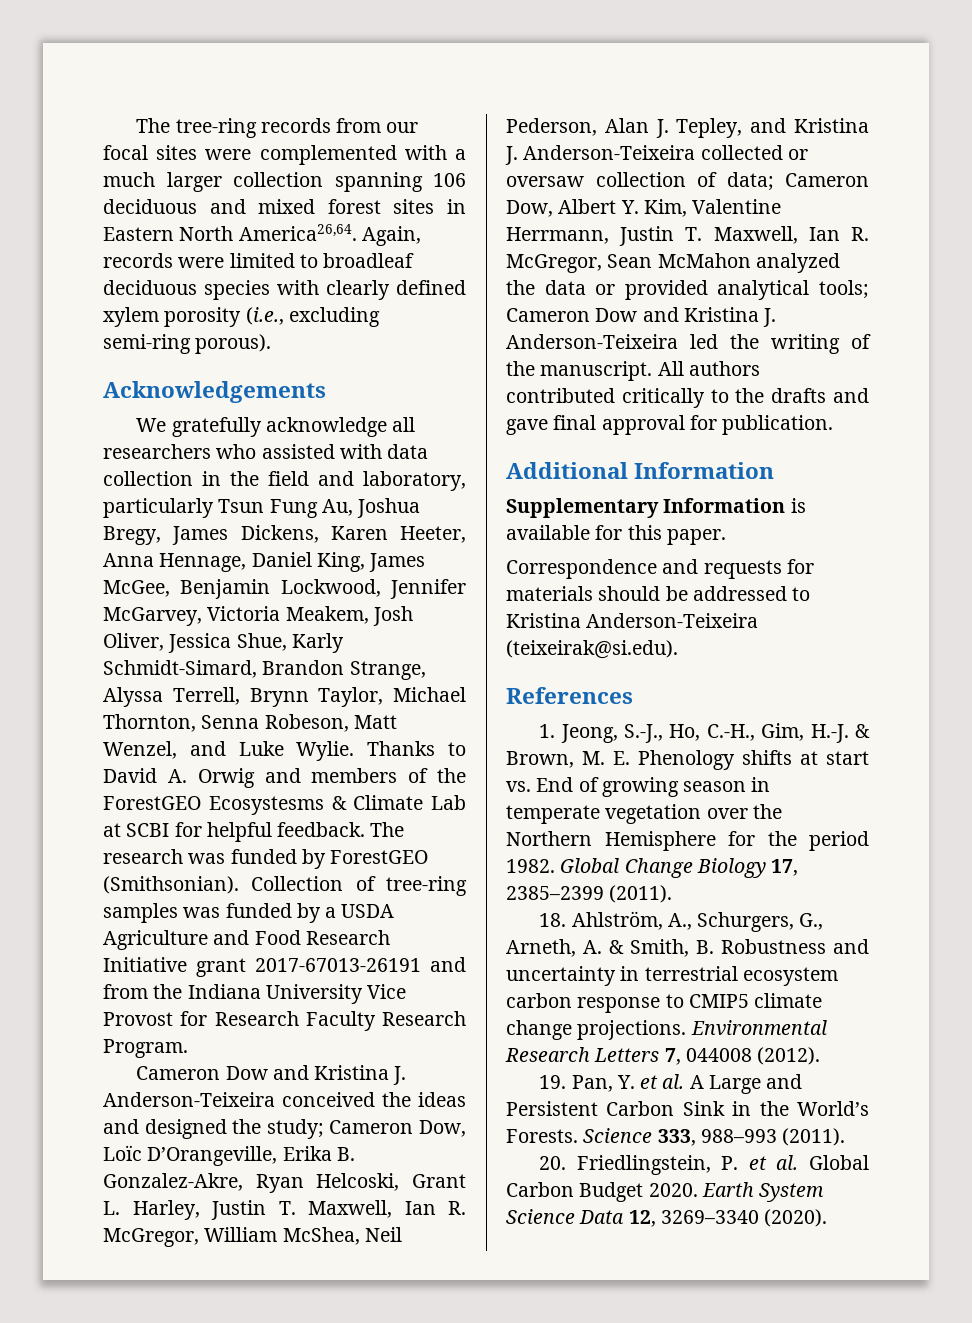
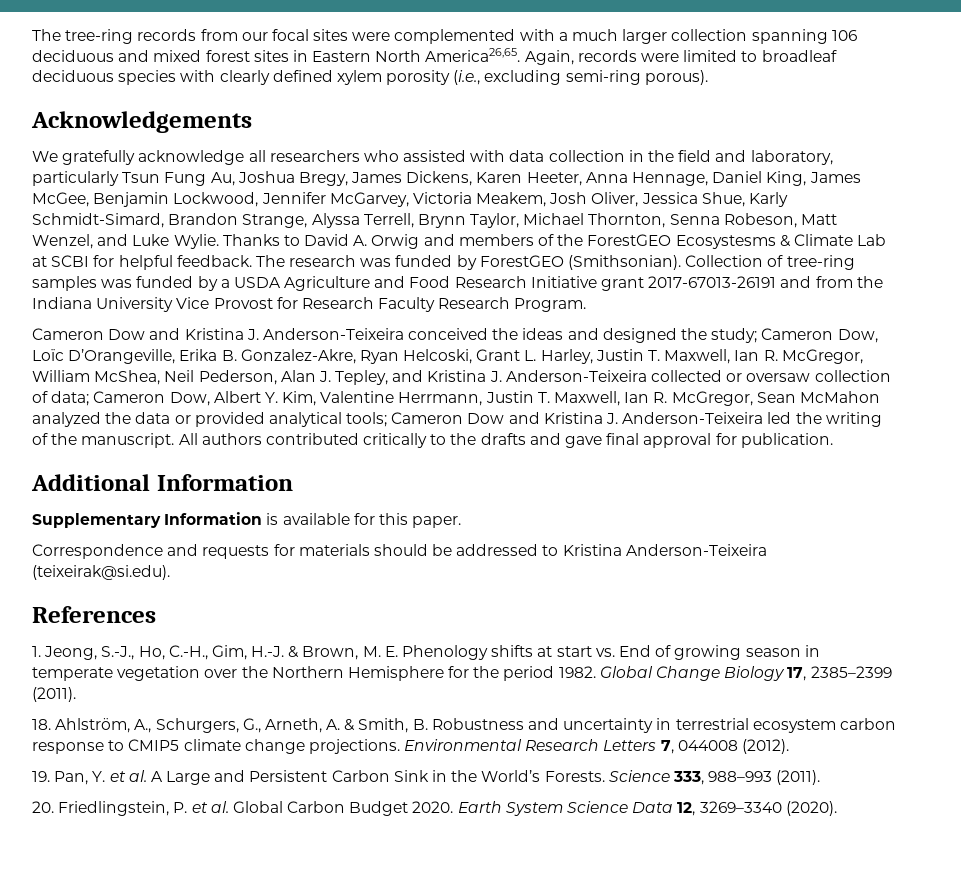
- The tree-ring records from our focal sites were complemented with a much larger collection spanning 106 deciduous and mixed forest sites in Eastern North America26,64.
+ The tree-ring records from our focal sites were complemented with a much larger collection spanning 106 deciduous and mixed forest sites in Eastern North America26,65.

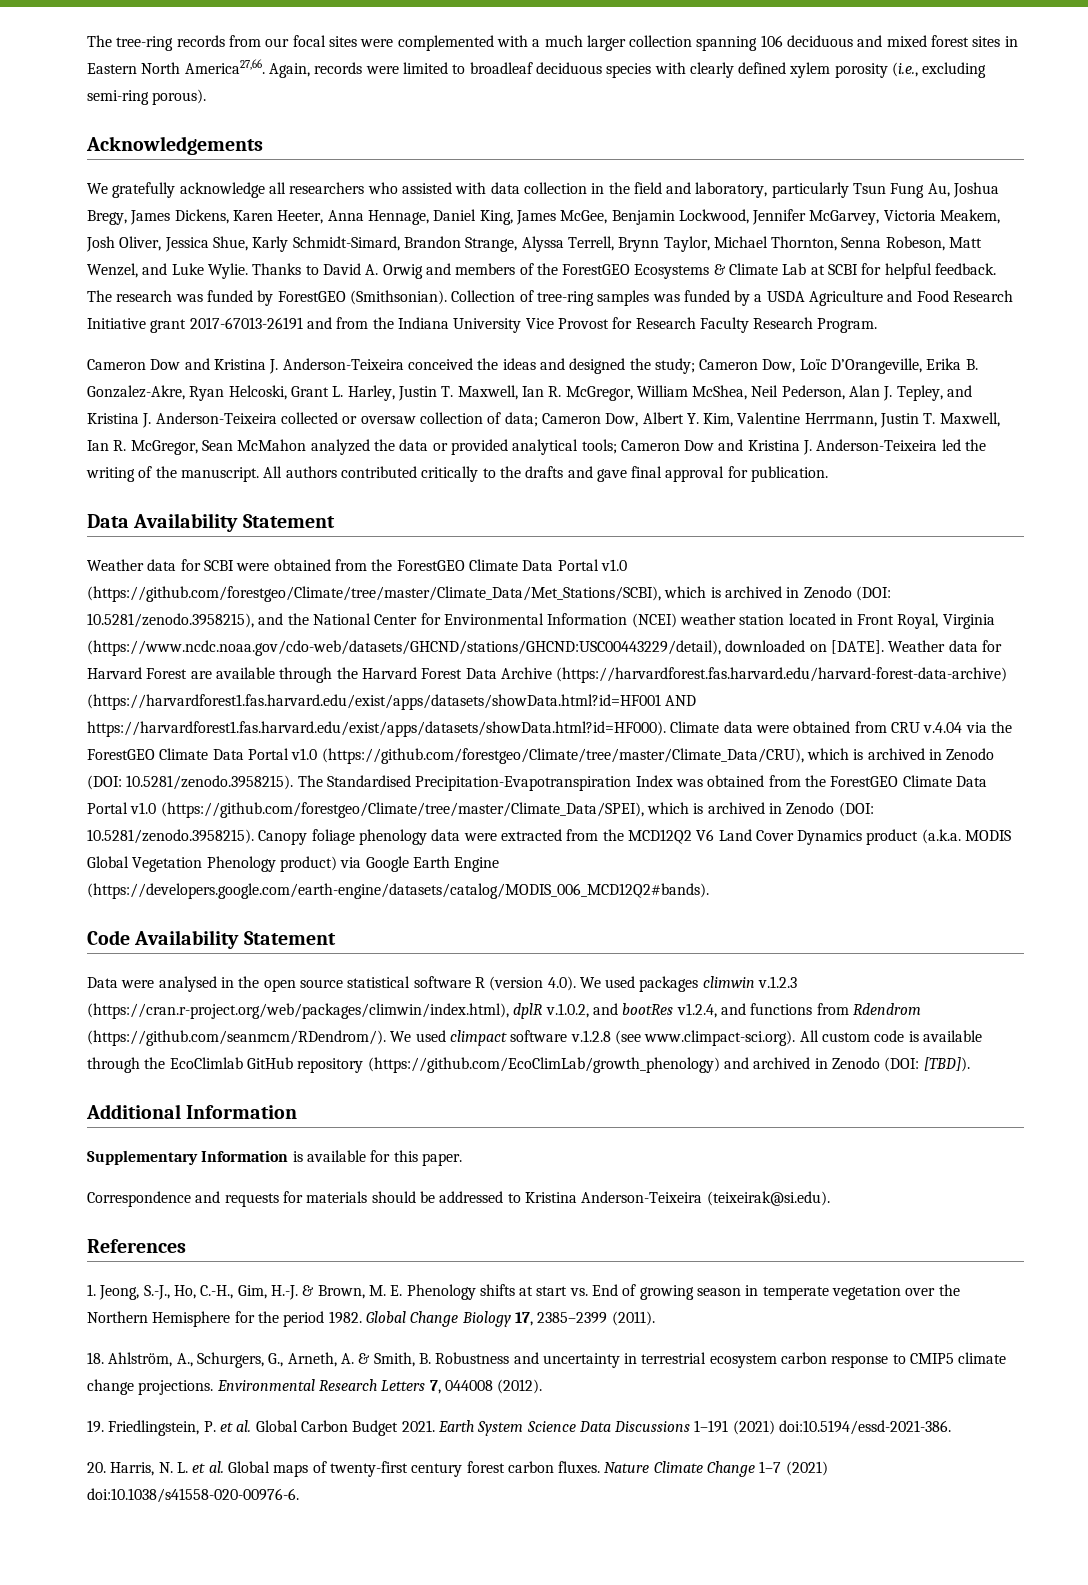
- The tree-ring records from our focal sites were complemented with a much larger collection spanning 106 deciduous and mixed forest sites in Eastern North America26,65.
+ The tree-ring records from our focal sites were complemented with a much larger collection spanning 106 deciduous and mixed forest sites in Eastern North America27,66.
- Thanks to David A. Orwig and members of the ForestGEO Ecosystesms & Climate Lab at SCBI for helpful feedback.
+ Thanks to David A. Orwig and members of the ForestGEO Ecosystems & Climate Lab at SCBI for helpful feedback.
+ Data Availability Statement
+ Weather data for SCBI were obtained from the ForestGEO Climate Data Portal v1.0 (https://github.com/forestgeo/Climate/tree/master/Climate_Data/Met_Stations/SCBI), which is archived in Zenodo (DOI: 10.5281/zenodo.3958215), and the National Center for Environmental Information (NCEI) weather station located in Front Royal, Virginia (https://www.ncdc.noaa.gov/cdo-web/datasets/GHCND/stations/GHCND:USC00443229/detail), downloaded on [DATE]. Weather data for Harvard Forest are available through the Harvard Forest Data Archive (https://harvardforest.fas.harvard.edu/harvard-forest-data-archive) (https://harvardforest1.fas.harvard.edu/exist/apps/datasets/showData.html?id=HF001 AND https://harvardforest1.fas.harvard.edu/exist/apps/datasets/showData.html?id=HF000). Climate data were obtained from CRU v.4.04 via the ForestGEO Climate Data Portal v1.0 (https://github.com/forestgeo/Climate/tree/master/Climate_Data/CRU), which is archived in Zenodo (DOI: 10.5281/zenodo.3958215). The Standardised Precipitation-Evapotranspiration Index was obtained from the ForestGEO Climate Data Portal v1.0 (https://github.com/forestgeo/Climate/tree/master/Climate_Data/SPEI), which is archived in Zenodo (DOI: 10.5281/zenodo.3958215). Canopy foliage phenology data were extracted from the MCD12Q2 V6 Land Cover Dynamics product (a.k.a. MODIS Global Vegetation Phenology product) via Google Earth Engine (https://developers.google.com/earth-engine/datasets/catalog/MODIS_006_MCD12Q2#bands).
+ Code Availability Statement
+ Data were analysed in the open source statistical software R (version 4.0). We used packages climwin v.1.2.3 (https://cran.r-project.org/web/packages/climwin/index.html), dplR v.1.0.2, and bootRes v1.2.4, and functions from Rdendrom (https://github.com/seanmcm/RDendrom/). We used climpact software v.1.2.8 (see www.climpact-sci.org). All custom code is available through the EcoClimlab GitHub repository (https://github.com/EcoClimLab/growth_phenology) and archived in Zenodo (DOI: [TBD]).
- 19. Pan, Y. et al. A Large and Persistent Carbon Sink in the World’s Forests. Science 333, 988–993 (2011).
- 20. Friedlingstein, P. et al. Global Carbon Budget 2020.
+ 19. Friedlingstein, P. et al. Global Carbon Budget 2021.
- Earth System Science Data 12, 3269–3340 (2020).
+ Earth System Science Data Discussions 1–191 (2021) doi:10.5194/essd-2021-386.
+ 20. Harris, N. L. et al. Global maps of twenty-first century forest carbon fluxes. Nature Climate Change 1–7 (2021) doi:10.1038/s41558-020-00976-6.

